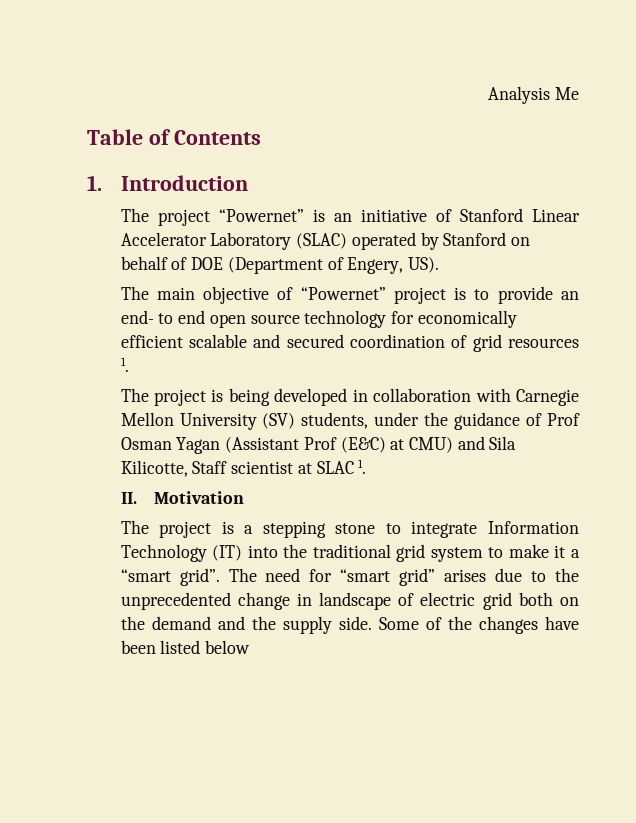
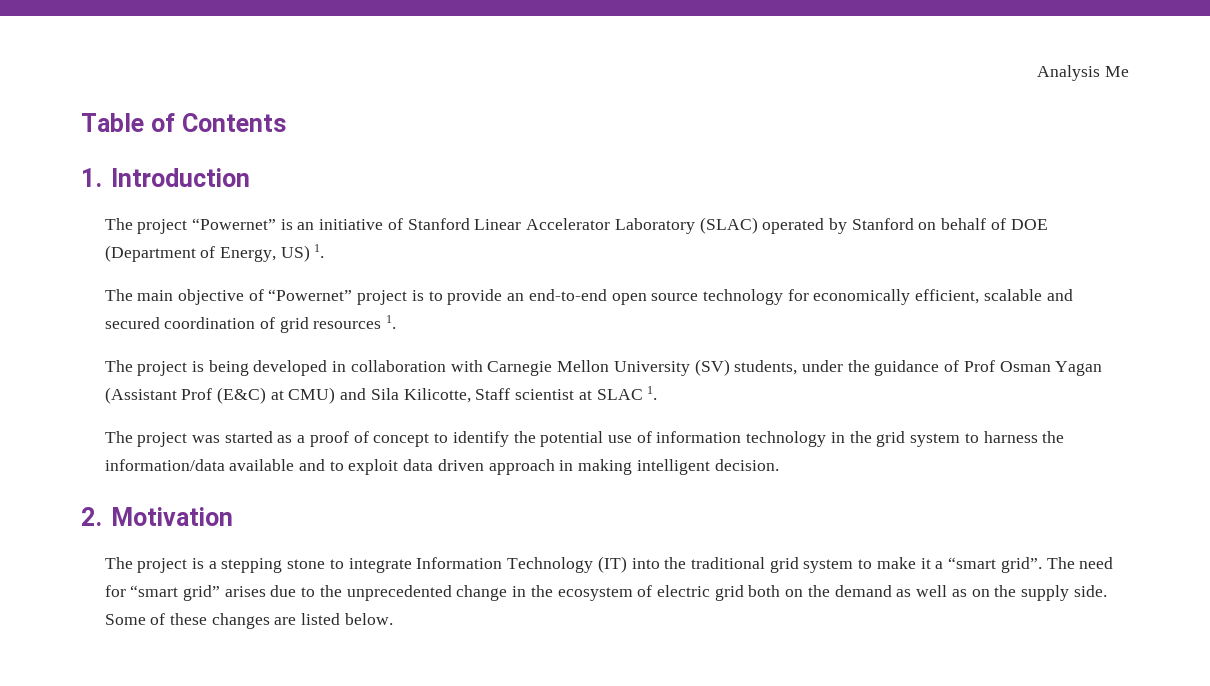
- The project “Powernet” is an initiative of Stanford Linear Accelerator Laboratory (SLAC) operated by Stanford on behalf of DOE (Department of Engery, US).
+ The project “Powernet” is an initiative of Stanford Linear Accelerator Laboratory (SLAC) operated by Stanford on behalf of DOE (Department of Energy, US) 1.
- The main objective of “Powernet” project is to provide an end- to end open source technology for economically efficient scalable and secured coordination of grid resources 1.
+ The main objective of “Powernet” project is to provide an end-to-end open source technology for economically efficient, scalable and secured coordination of grid resources 1.
- II. Motivation
+ The project was started as a proof of concept to identify the potential use of information technology in the grid system to harness the information/data available and to exploit data driven approach in making intelligent decision.
+ 2. Motivation
- The need for “smart grid” arises due to the unprecedented change in landscape of electric grid both on the demand and the supply side.
+ The need for “smart grid” arises due to the unprecedented change in the ecosystem of electric grid both on the demand as well as on the supply side.
- Some of the changes have been listed below
+ Some of these changes are listed below.

